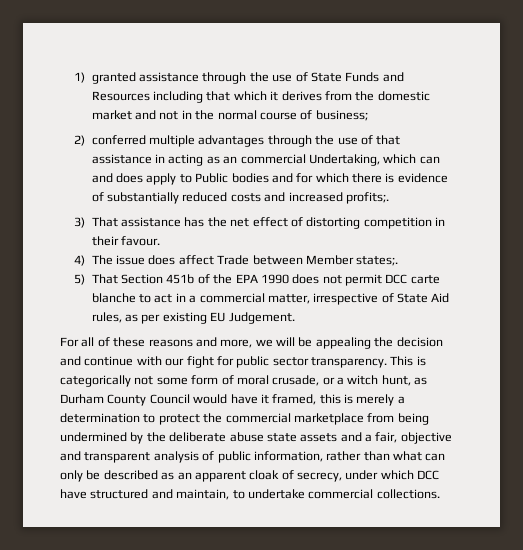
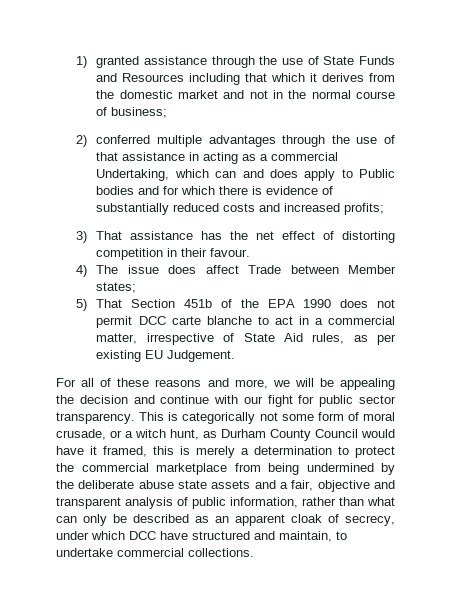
- 2) conferred multiple advantages through the use of that assistance in acting as an commercial Undertaking, which can and does apply to Public bodies and for which there is evidence of substantially reduced costs and increased profits;.
+ 2) conferred multiple advantages through the use of that assistance in acting as a commercial Undertaking, which can and does apply to Public bodies and for which there is evidence of substantially reduced costs and increased profits;
- 4) The issue does affect Trade between Member states;.
+ 4) The issue does affect Trade between Member states;

